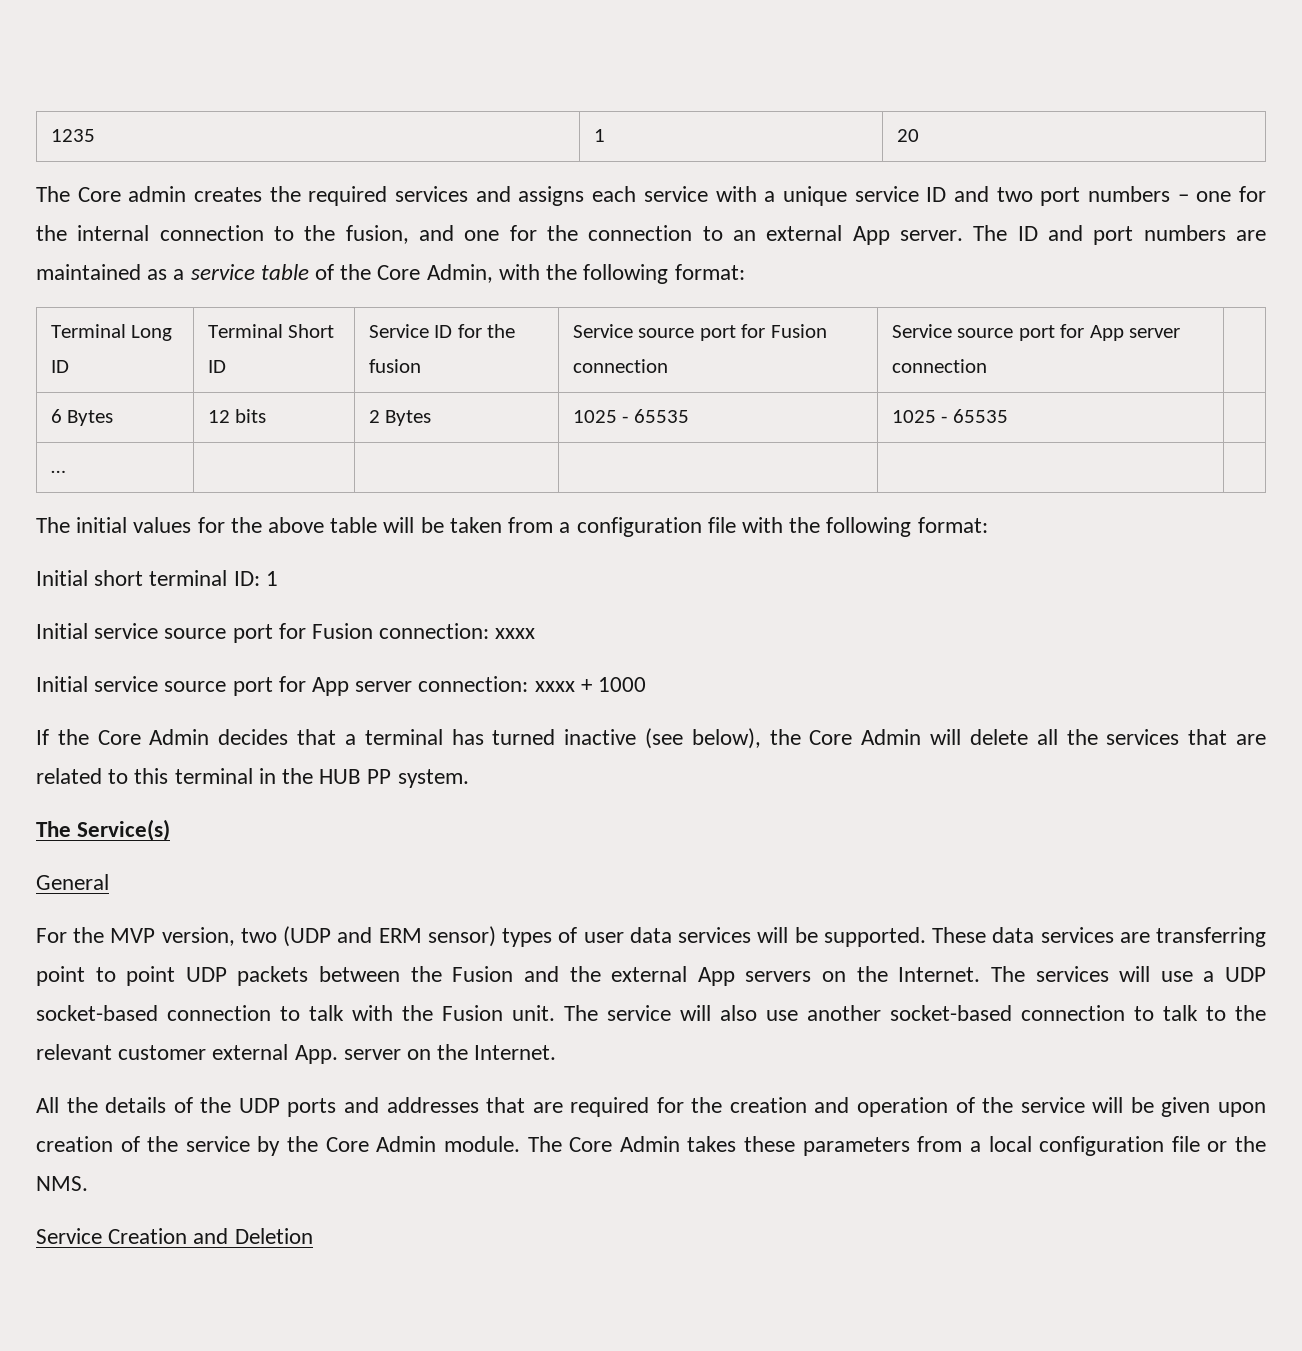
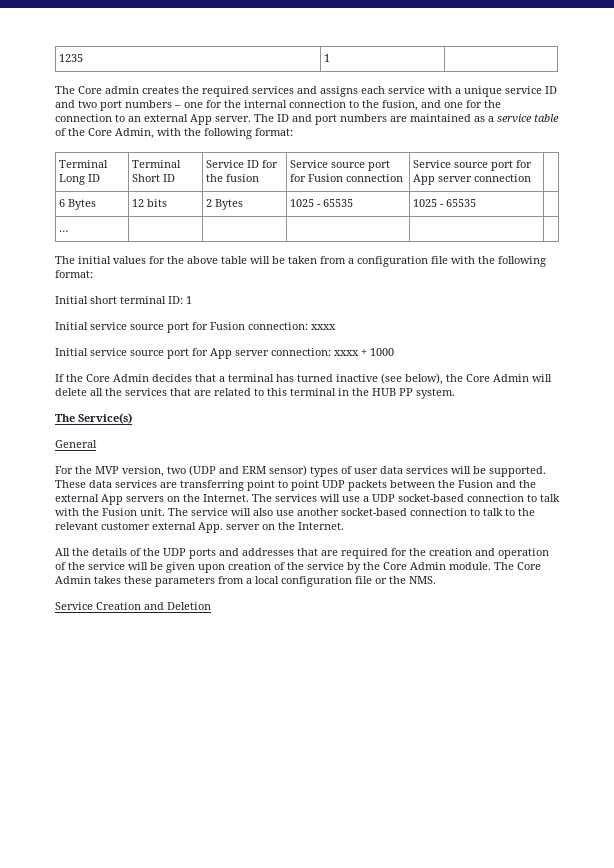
- 1235 | 1 | 20
+ 1235 | 1 |

